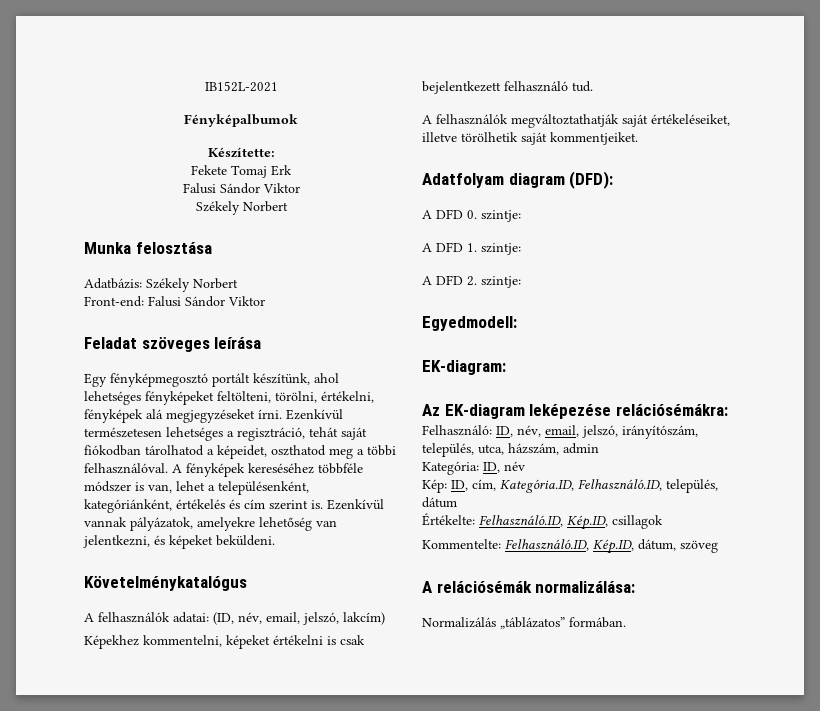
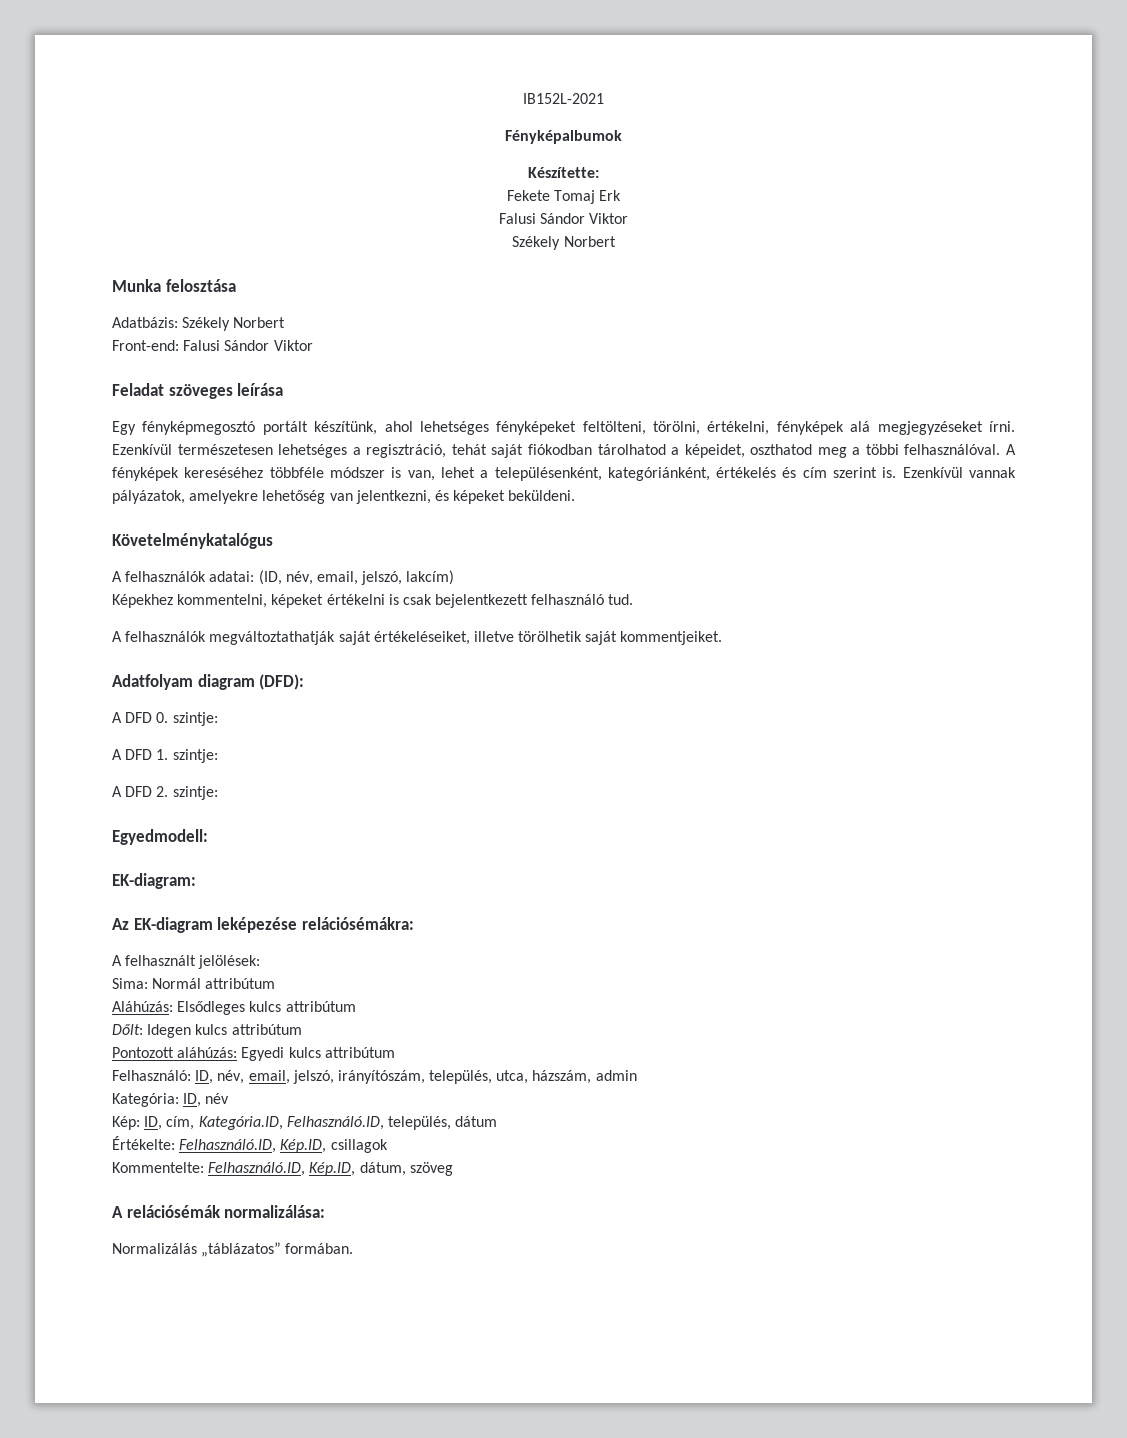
+ A felhasznált jelölések:
+ Sima: Normál attribútum
+ Aláhúzás: Elsődleges kulcs attribútum
+ Dőlt: Idegen kulcs attribútum
+ Pontozott aláhúzás: Egyedi kulcs attribútum

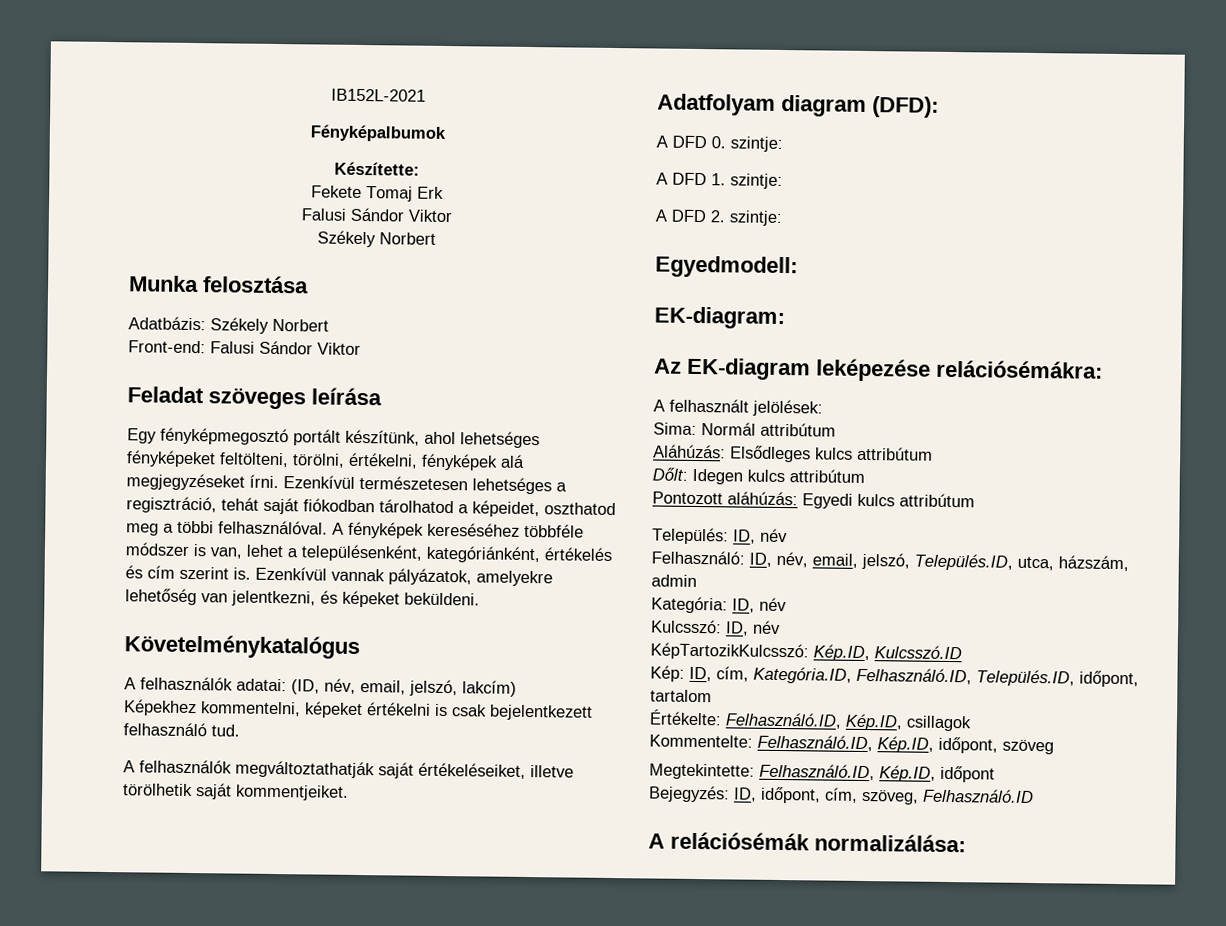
+ Település: ID, név
- Felhasználó: ID, név, email, jelszó, irányítószám, település, utca, házszám, admin
+ Felhasználó: ID, név, email, jelszó, Település.ID, utca, házszám, admin
+ Kulcsszó: ID, név
+ KépTartozikKulcsszó: Kép.ID, Kulcsszó.ID
- Kép: ID, cím, Kategória.ID, Felhasználó.ID, település, dátum
+ Kép: ID, cím, Kategória.ID, Felhasználó.ID, Település.ID, időpont, tartalom
- Kommentelte: Felhasználó.ID, Kép.ID, dátum, szöveg
+ Kommentelte: Felhasználó.ID, Kép.ID, időpont, szöveg
+ Megtekintette: Felhasználó.ID, Kép.ID, időpont
+ Bejegyzés: ID, időpont, cím, szöveg, Felhasználó.ID
- Normalizálás „táblázatos” formában.

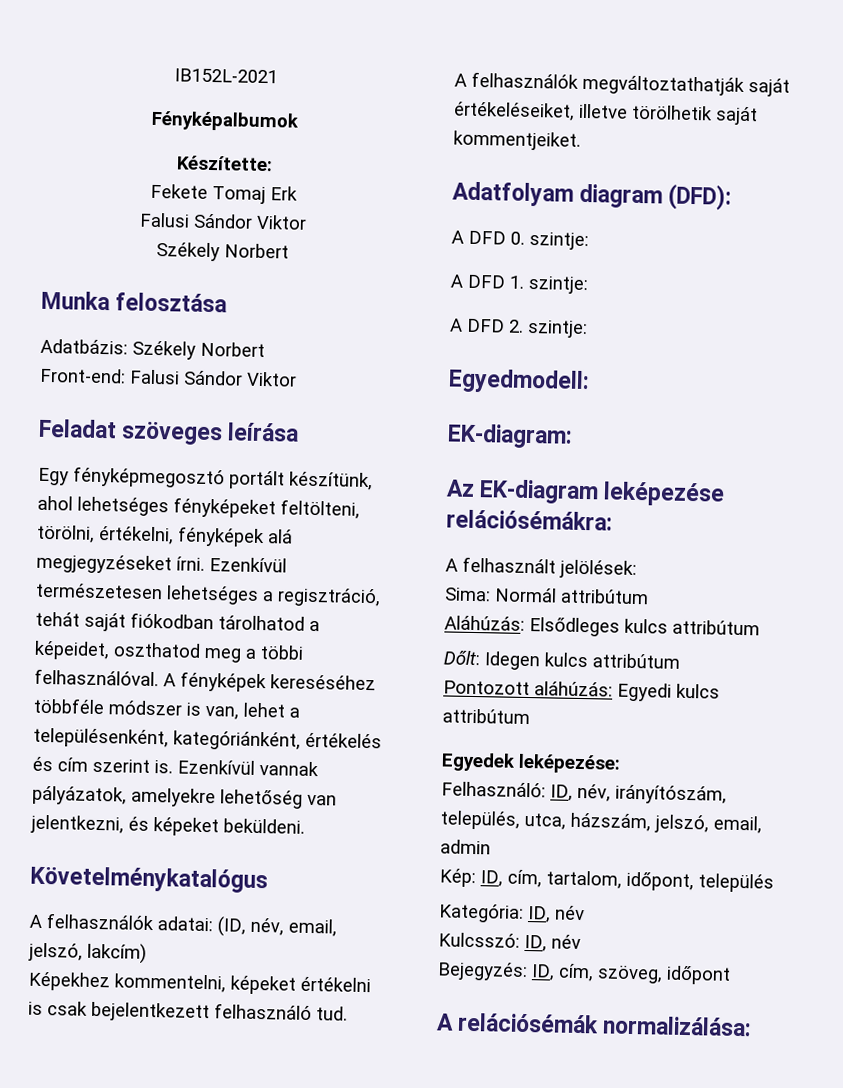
- Település: ID, név
+ Egyedek leképezése:
- Felhasználó: ID, név, email, jelszó, Település.ID, utca, házszám, admin
+ Felhasználó: ID, név, irányítószám, település, utca, házszám, jelszó, email, admin
+ Kép: ID, cím, tartalom, időpont, település
- KépTartozikKulcsszó: Kép.ID, Kulcsszó.ID
- Kép: ID, cím, Kategória.ID, Felhasználó.ID, Település.ID, időpont, tartalom
- Értékelte: Felhasználó.ID, Kép.ID, csillagok
- Kommentelte: Felhasználó.ID, Kép.ID, időpont, szöveg
- Megtekintette: Felhasználó.ID, Kép.ID, időpont
- Bejegyzés: ID, időpont, cím, szöveg, Felhasználó.ID
+ Bejegyzés: ID, cím, szöveg, időpont

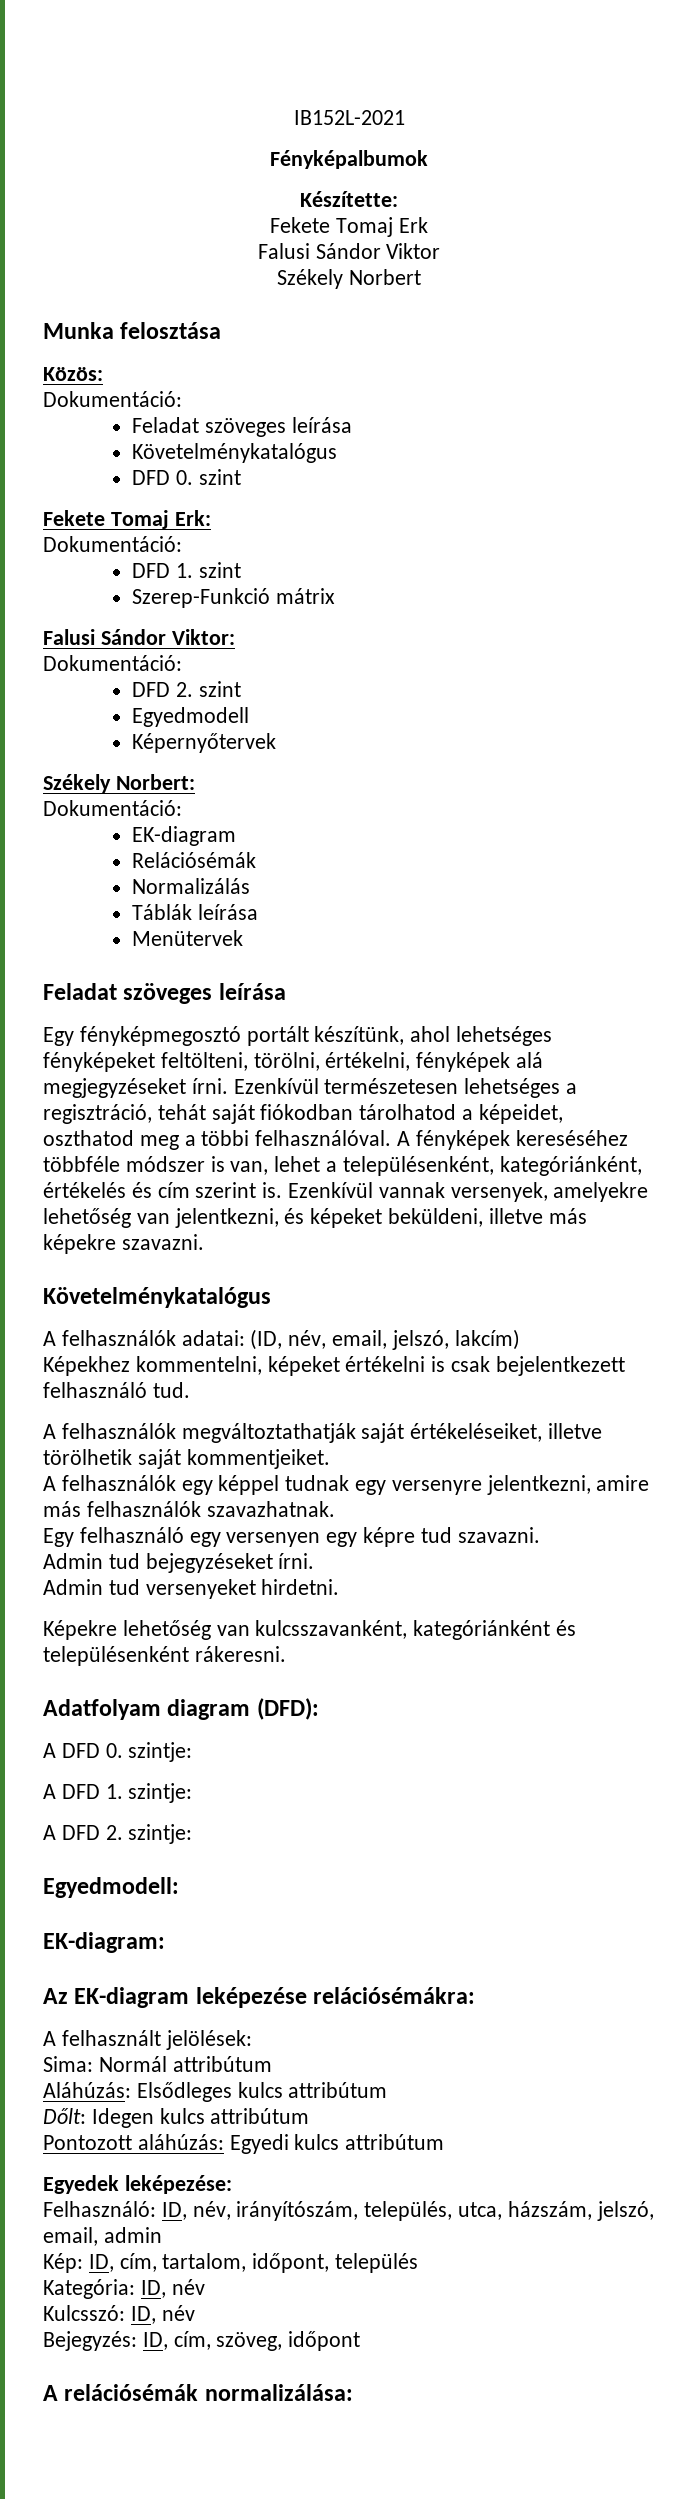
- Adatbázis: Székely Norbert
- Front-end: Falusi Sándor Viktor
+ Közös:
+ Dokumentáció:
+ Feladat szöveges leírása
+ Követelménykatalógus
+ DFD 0. szint
+ Fekete Tomaj Erk:
+ Dokumentáció:
+ DFD 1. szint
+ Szerep-Funkció mátrix
+ Falusi Sándor Viktor:
+ Dokumentáció:
+ DFD 2. szint
+ Egyedmodell
+ Képernyőtervek
+ Székely Norbert:
+ Dokumentáció:
+ EK-diagram
+ Relációsémák
+ Normalizálás
+ Táblák leírása
+ Menütervek
- Ezenkívül vannak pályázatok, amelyekre lehetőség van jelentkezni, és képeket beküldeni.
+ Ezenkívül vannak versenyek, amelyekre lehetőség van jelentkezni, és képeket beküldeni, illetve más képekre szavazni.
+ A felhasználók egy képpel tudnak egy versenyre jelentkezni, amire más felhasználók szavazhatnak.
+ Egy felhasználó egy versenyen egy képre tud szavazni.
+ Admin tud bejegyzéseket írni.
+ Admin tud versenyeket hirdetni.
+ Képekre lehetőség van kulcsszavanként, kategóriánként és településenként rákeresni.

